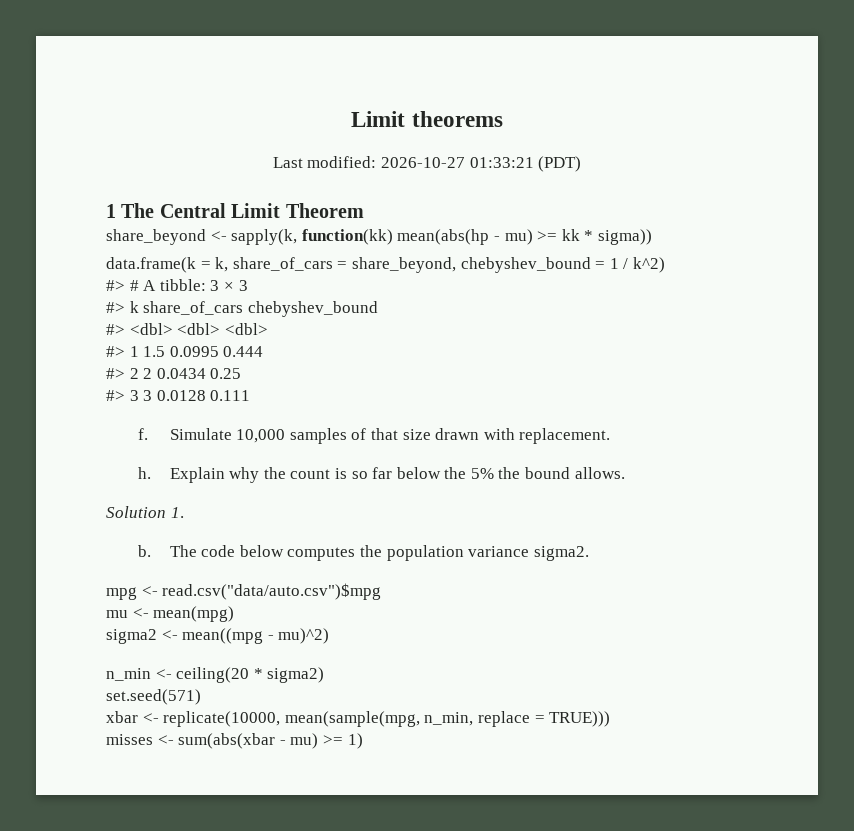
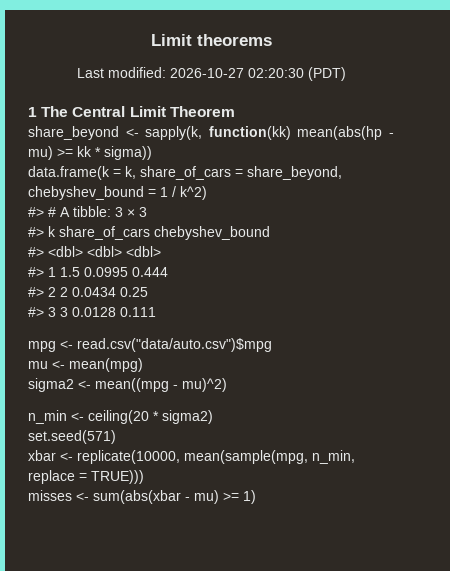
- Last modified: 2026-10-27 01:33:21 (PDT)
+ Last modified: 2026-10-27 02:20:30 (PDT)
- f. Simulate 10,000 samples of that size drawn with replacement.
- h. Explain why the count is so far below the 5% the bound allows.
- Solution 1.
- b. The code below computes the population variance sigma2.

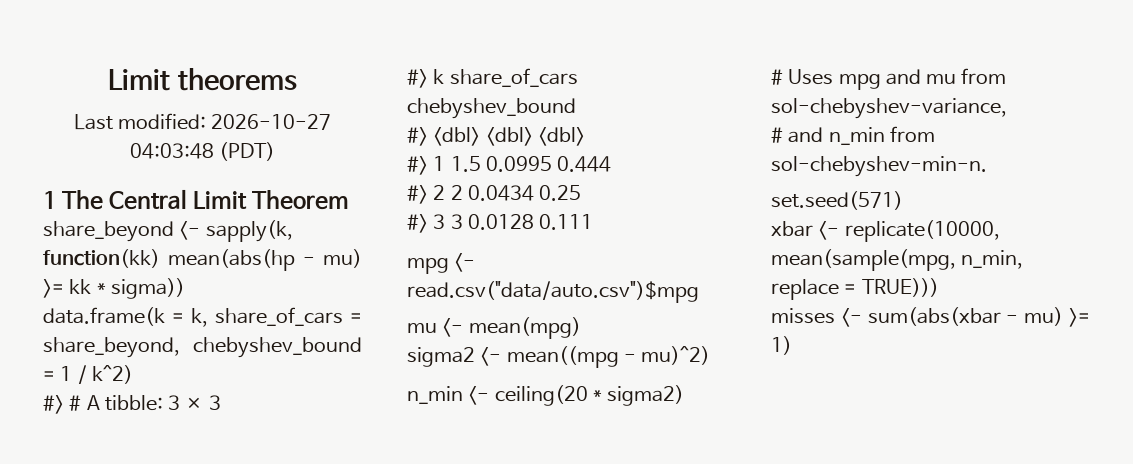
- Last modified: 2026-10-27 02:20:30 (PDT)
+ Last modified: 2026-10-27 04:03:48 (PDT)
+ # Uses mpg and mu from sol-chebyshev-variance,
+ # and n_min from sol-chebyshev-min-n.

